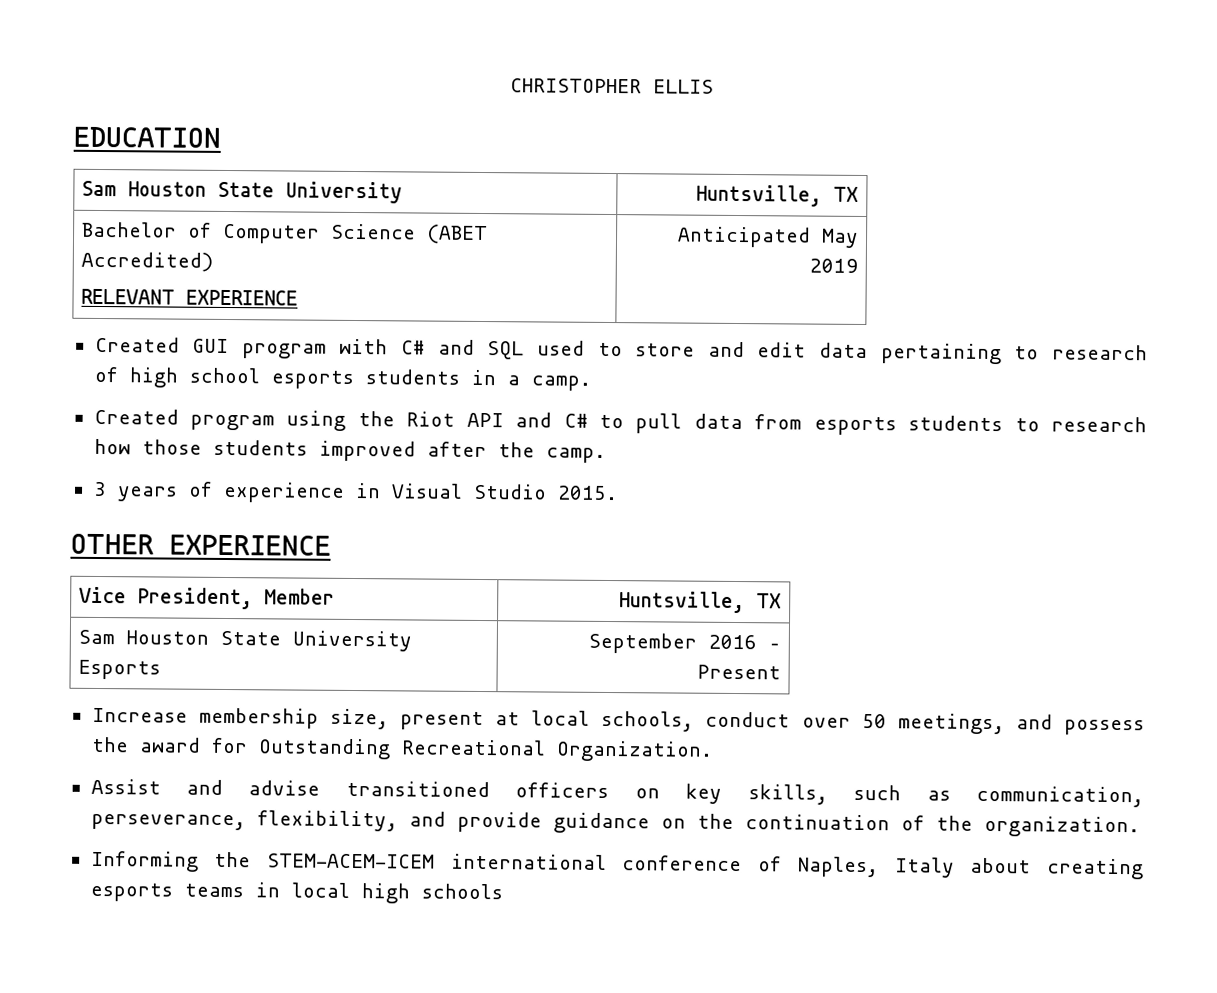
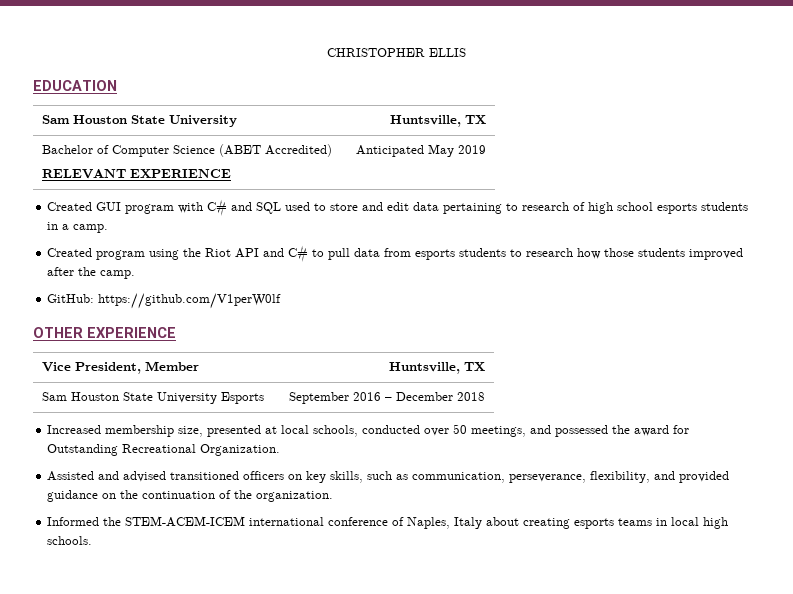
- 3 years of experience in Visual Studio 2015.
+ GitHub: https://github.com/V1perW0lf
- Sam Houston State University Esports | September 2016 – Present
- Increase membership size, present at local schools, conduct over 50 meetings, and possess the award for Outstanding Recreational Organization.
+ Sam Houston State University Esports | September 2016 – December 2018
+ Increased membership size, presented at local schools, conducted over 50 meetings, and possessed the award for Outstanding Recreational Organization.
- Assist and advise transitioned officers on key skills, such as communication, perseverance, flexibility, and provide guidance on the continuation of the organization.
+ Assisted and advised transitioned officers on key skills, such as communication, perseverance, flexibility, and provided guidance on the continuation of the organization.
- Informing the STEM-ACEM-ICEM international conference of Naples, Italy about creating esports teams in local high schools
+ Informed the STEM-ACEM-ICEM international conference of Naples, Italy about creating esports teams in local high schools.

